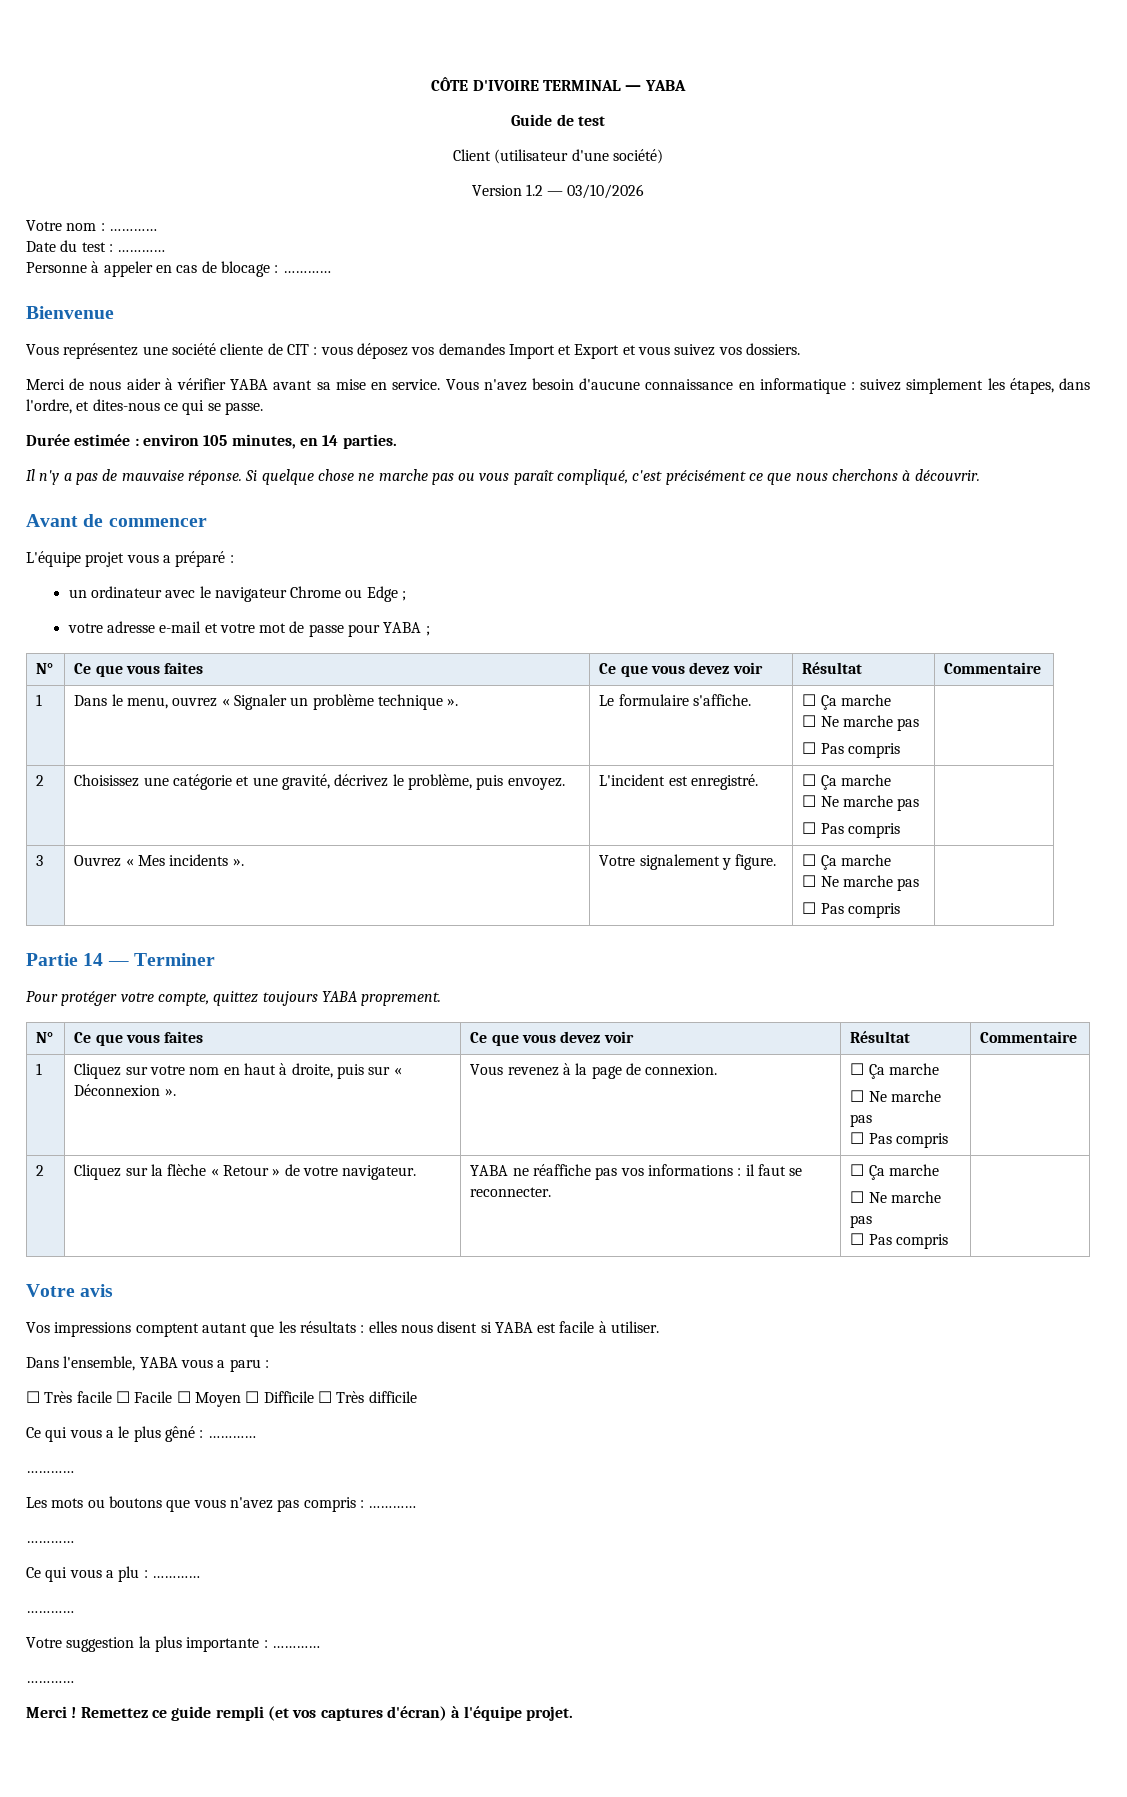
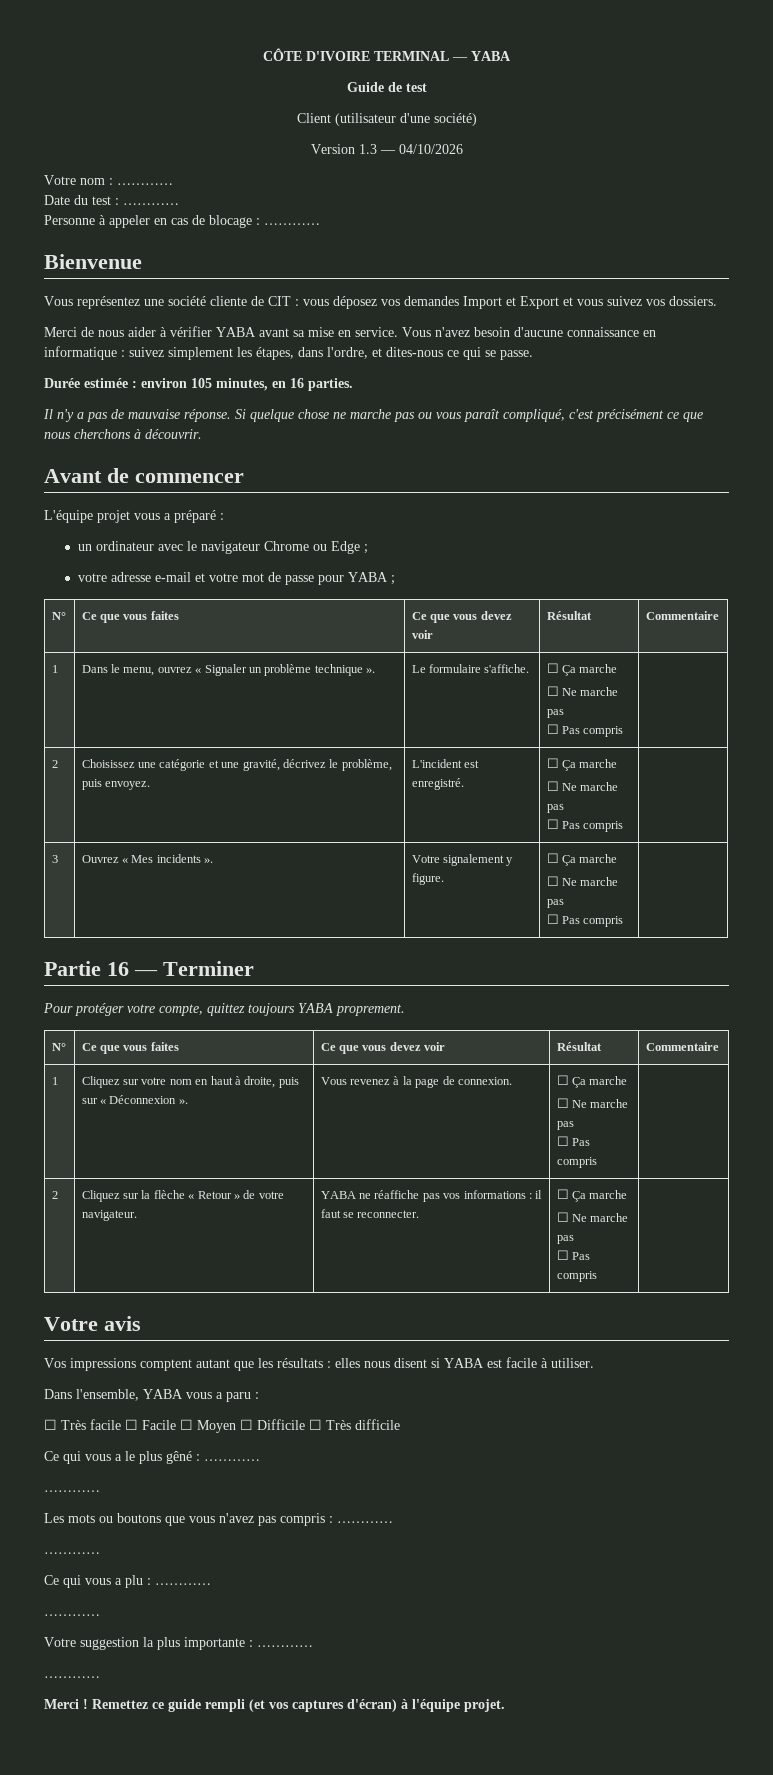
- Version 1.2 — 03/10/2026
+ Version 1.3 — 04/10/2026
- Durée estimée : environ 105 minutes, en 14 parties.
+ Durée estimée : environ 105 minutes, en 16 parties.
- Partie 14 — Terminer
+ Partie 16 — Terminer

